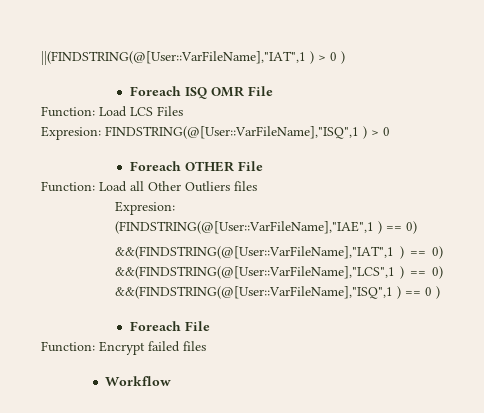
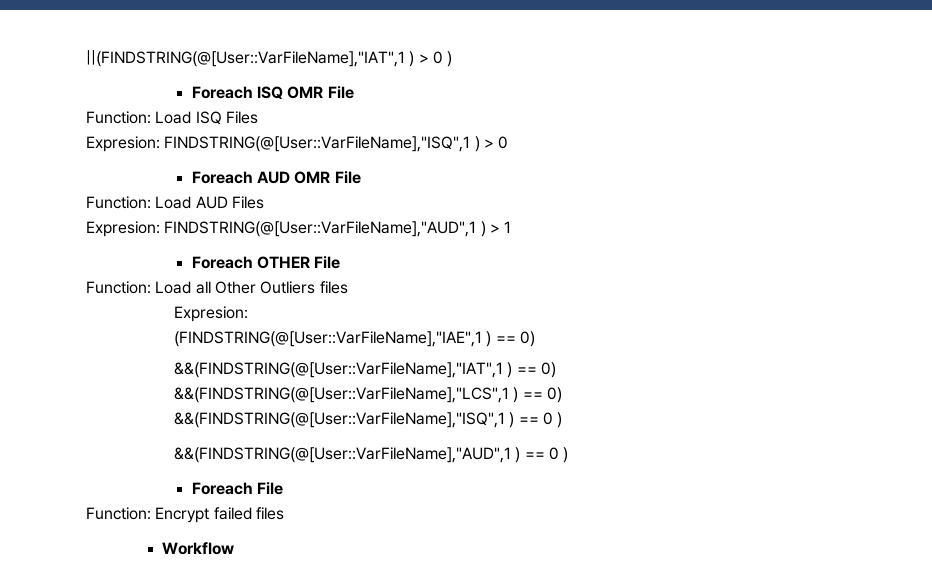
- Function: Load LCS Files
+ Function: Load ISQ Files
+ Foreach AUD OMR File
+ Function: Load AUD Files
+ Expresion: FINDSTRING(@[User::VarFileName],"AUD",1 ) > 1
+ &&(FINDSTRING(@[User::VarFileName],"AUD",1 ) == 0 )

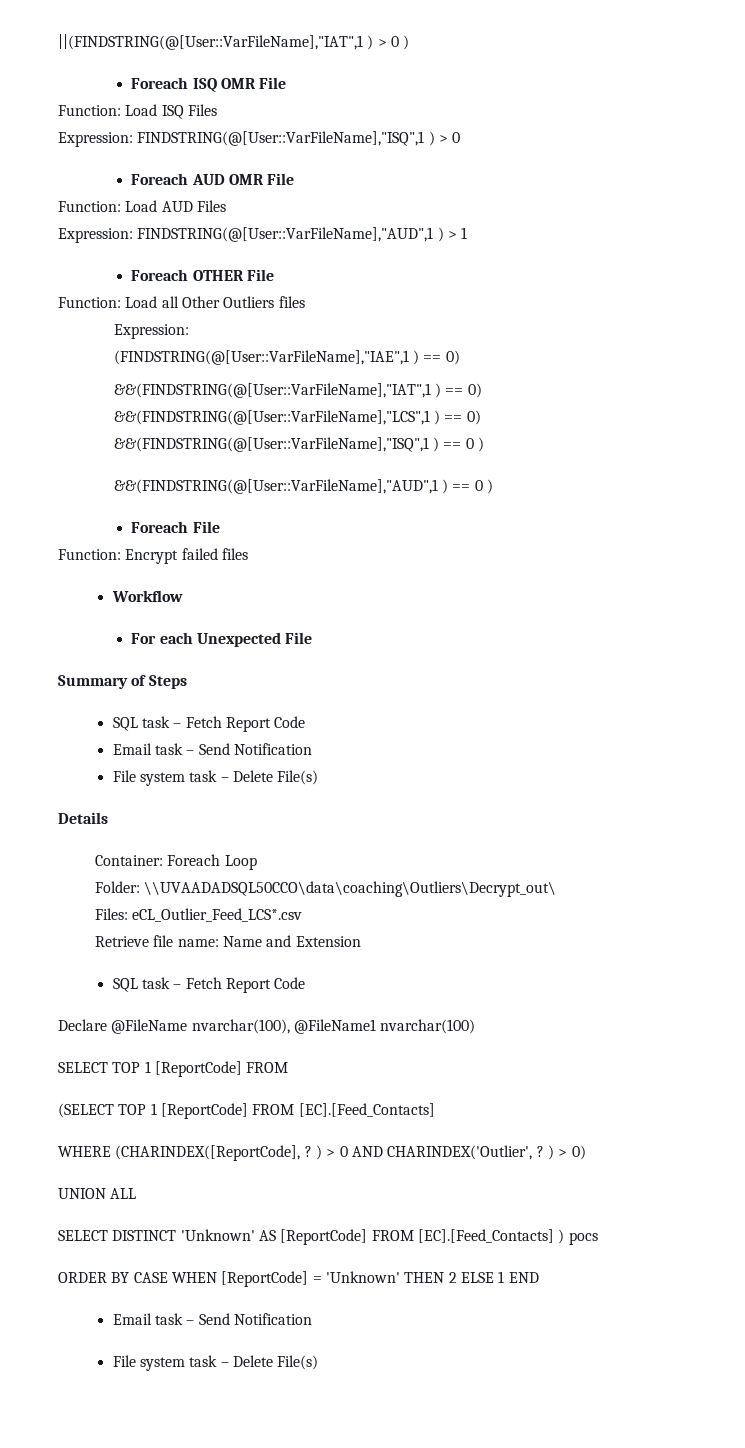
- Expresion: FINDSTRING(@[User::VarFileName],"ISQ",1 ) > 0
+ Expression: FINDSTRING(@[User::VarFileName],"ISQ",1 ) > 0
- Expresion: FINDSTRING(@[User::VarFileName],"AUD",1 ) > 1
+ Expression: FINDSTRING(@[User::VarFileName],"AUD",1 ) > 1
  Function: Load all Other Outliers files
- Expresion:
+ Expression:
+ For each Unexpected File
+ Summary of Steps
+ SQL task – Fetch Report Code
+ Email task – Send Notification
+ File system task – Delete File(s)
+ Details
+ Container: Foreach Loop
+ Folder: \\UVAADADSQL50CCO\data\coaching\Outliers\Decrypt_out\
+ Files: eCL_Outlier_Feed_LCS*.csv
+ Retrieve file name: Name and Extension
+ SQL task – Fetch Report Code
+ Declare @FileName nvarchar(100), @FileName1 nvarchar(100)
+ SELECT TOP 1 [ReportCode] FROM
+ (SELECT TOP 1 [ReportCode] FROM [EC].[Feed_Contacts]
+ WHERE (CHARINDEX([ReportCode], ? ) > 0 AND CHARINDEX('Outlier', ? ) > 0)
+ UNION ALL
+ SELECT DISTINCT 'Unknown' AS [ReportCode] FROM [EC].[Feed_Contacts] ) pocs
+ ORDER BY CASE WHEN [ReportCode] = 'Unknown' THEN 2 ELSE 1 END
+ Email task – Send Notification
+ File system task – Delete File(s)

